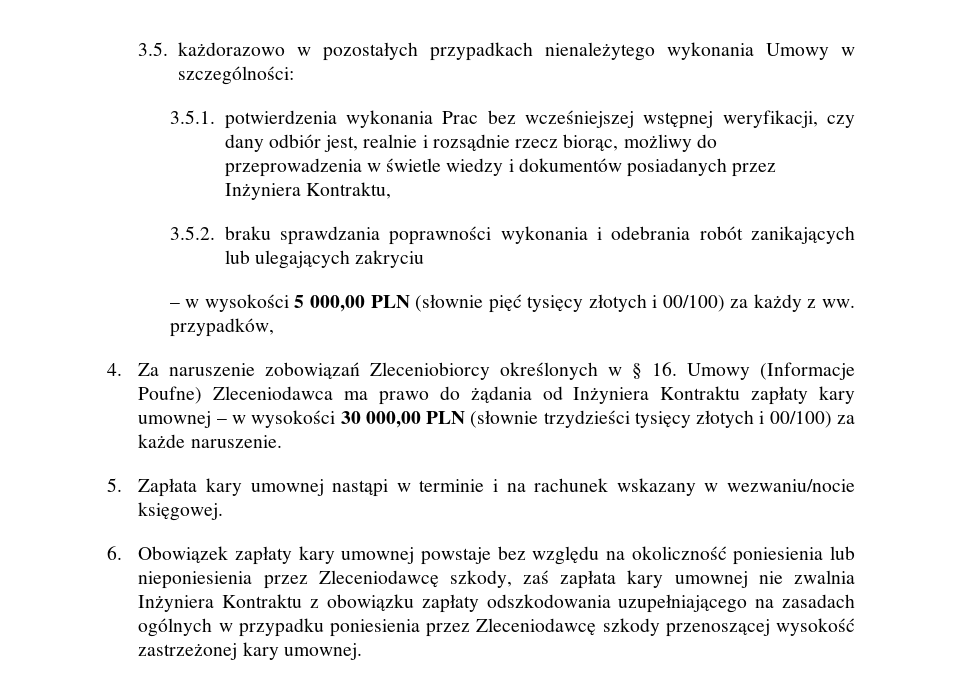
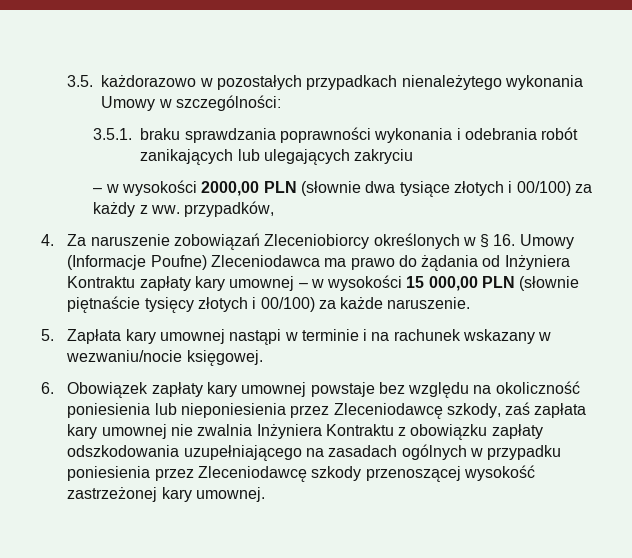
- 3.5.1. potwierdzenia wykonania Prac bez wcześniejszej wstępnej weryfikacji, czy dany odbiór jest, realnie i rozsądnie rzecz biorąc, możliwy do przeprowadzenia w świetle wiedzy i dokumentów posiadanych przez Inżyniera Kontraktu,
- 3.5.2. braku sprawdzania poprawności wykonania i odebrania robót zanikających lub ulegających zakryciu
+ 3.5.1. braku sprawdzania poprawności wykonania i odebrania robót zanikających lub ulegających zakryciu
- – w wysokości 5 000,00 PLN (słownie pięć tysięcy złotych i 00/100) za każdy z ww. przypadków,
+ – w wysokości 2000,00 PLN (słownie dwa tysiące złotych i 00/100) za każdy z ww. przypadków,
- 4. Za naruszenie zobowiązań Zleceniobiorcy określonych w § 16. Umowy (Informacje Poufne) Zleceniodawca ma prawo do żądania od Inżyniera Kontraktu zapłaty kary umownej – w wysokości 30 000,00 PLN (słownie trzydzieści tysięcy złotych i 00/100) za każde naruszenie.
+ 4. Za naruszenie zobowiązań Zleceniobiorcy określonych w § 16. Umowy (Informacje Poufne) Zleceniodawca ma prawo do żądania od Inżyniera Kontraktu zapłaty kary umownej – w wysokości 15 000,00 PLN (słownie piętnaście tysięcy złotych i 00/100) za każde naruszenie.

